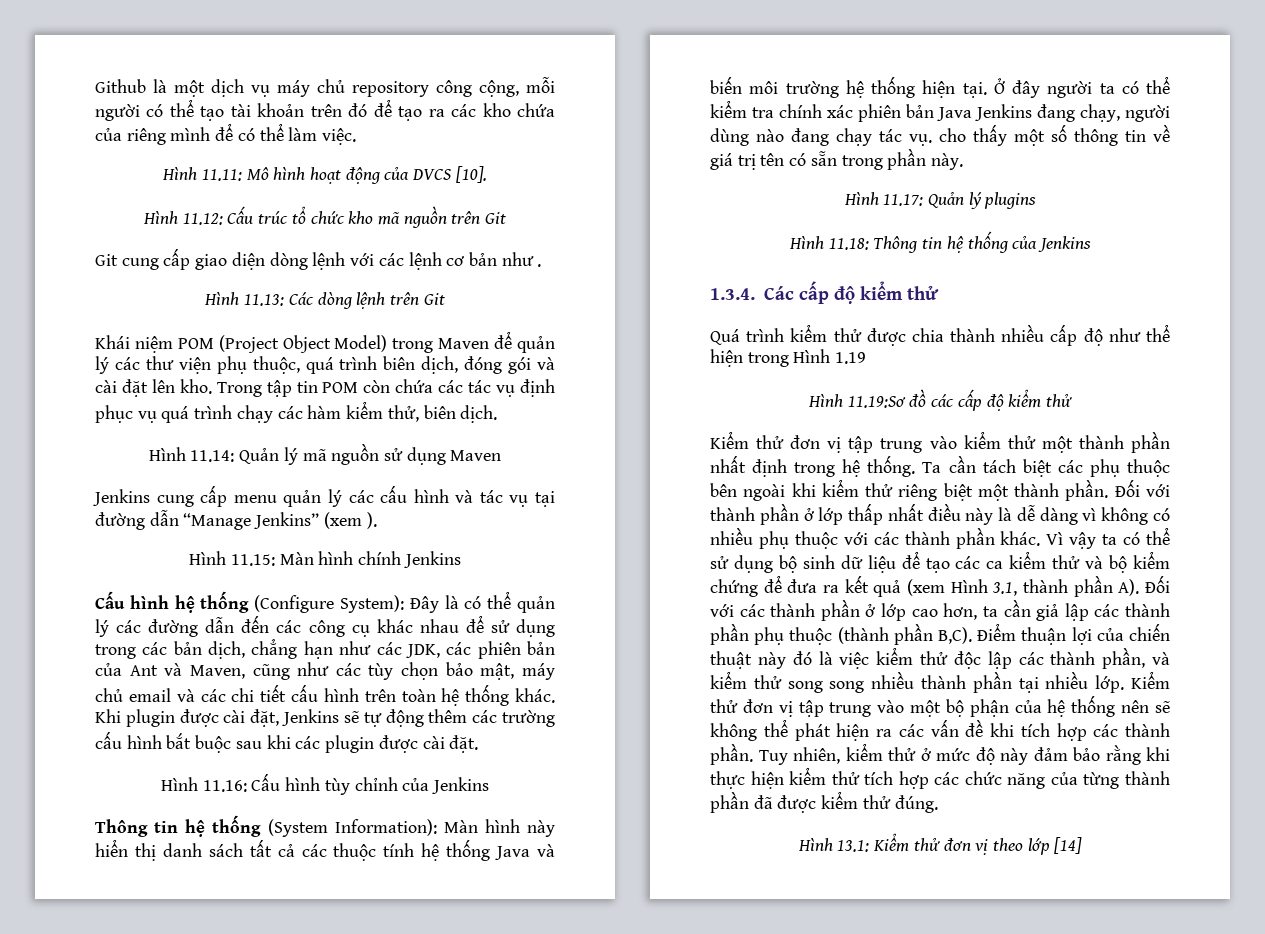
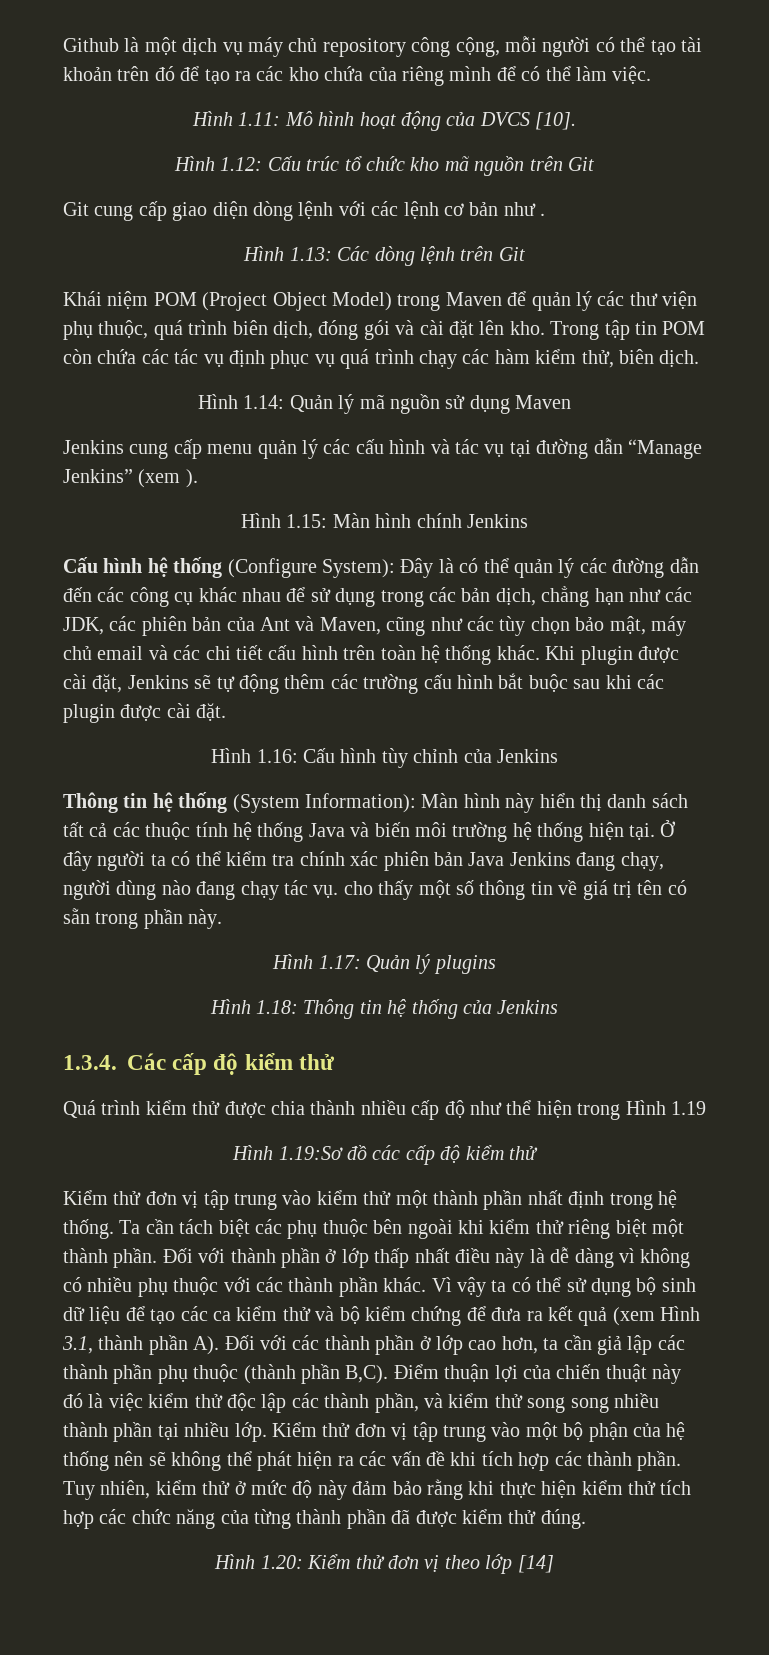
- Hình 11.11: Mô hình hoạt động của DVCS [10].
+ Hình 1.11: Mô hình hoạt động của DVCS [10].
- Hình 11.12: Cấu trúc tổ chức kho mã nguồn trên Git
+ Hình 1.12: Cấu trúc tổ chức kho mã nguồn trên Git
- Hình 11.13: Các dòng lệnh trên Git
+ Hình 1.13: Các dòng lệnh trên Git
- Hình 11.14: Quản lý mã nguồn sử dụng Maven
+ Hình 1.14: Quản lý mã nguồn sử dụng Maven
- Hình 11.15: Màn hình chính Jenkins
+ Hình 1.15: Màn hình chính Jenkins
- Hình 11.16: Cấu hình tùy chỉnh của Jenkins
+ Hình 1.16: Cấu hình tùy chỉnh của Jenkins
- Hình 11.17: Quản lý plugins
+ Hình 1.17: Quản lý plugins
- Hình 11.18: Thông tin hệ thống của Jenkins
+ Hình 1.18: Thông tin hệ thống của Jenkins
- Hình 11.19:Sơ đồ các cấp độ kiểm thử
+ Hình 1.19:Sơ đồ các cấp độ kiểm thử
- Hình 13.1: Kiểm thử đơn vị theo lớp [14]
+ Hình 1.20: Kiểm thử đơn vị theo lớp [14]

